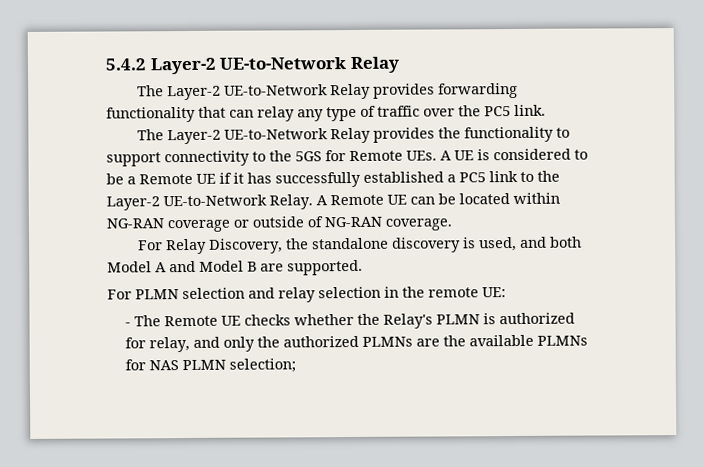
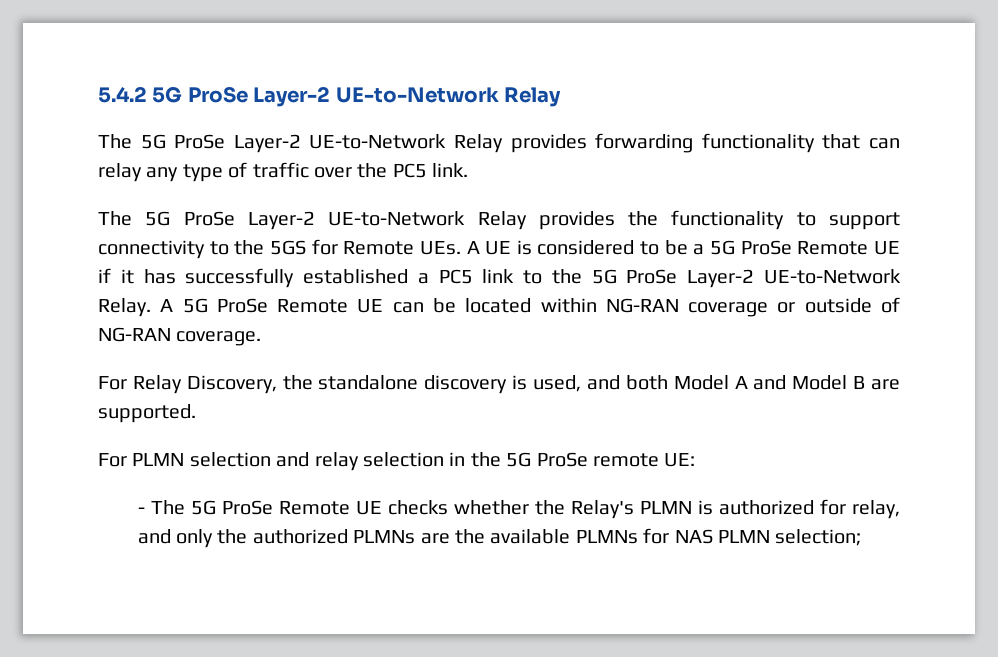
- 5.4.2 Layer-2 UE-to-Network Relay
+ 5.4.2 5G ProSe Layer-2 UE-to-Network Relay
- The Layer-2 UE-to-Network Relay provides forwarding functionality that can relay any type of traffic over the PC5 link.
+ The 5G ProSe Layer-2 UE-to-Network Relay provides forwarding functionality that can relay any type of traffic over the PC5 link.
- The Layer-2 UE-to-Network Relay provides the functionality to support connectivity to the 5GS for Remote UEs. A UE is considered to be a Remote UE if it has successfully established a PC5 link to the Layer-2 UE-to-Network Relay.
+ The 5G ProSe Layer-2 UE-to-Network Relay provides the functionality to support connectivity to the 5GS for Remote UEs. A UE is considered to be a 5G ProSe Remote UE if it has successfully established a PC5 link to the 5G ProSe Layer-2 UE-to-Network Relay.
- A Remote UE can be located within NG-RAN coverage or outside of NG-RAN coverage.
+ A 5G ProSe Remote UE can be located within NG-RAN coverage or outside of NG-RAN coverage.
- For PLMN selection and relay selection in the remote UE:
+ For PLMN selection and relay selection in the 5G ProSe remote UE:
- - The Remote UE checks whether the Relay's PLMN is authorized for relay, and only the authorized PLMNs are the available PLMNs for NAS PLMN selection;
+ - The 5G ProSe Remote UE checks whether the Relay's PLMN is authorized for relay, and only the authorized PLMNs are the available PLMNs for NAS PLMN selection;

